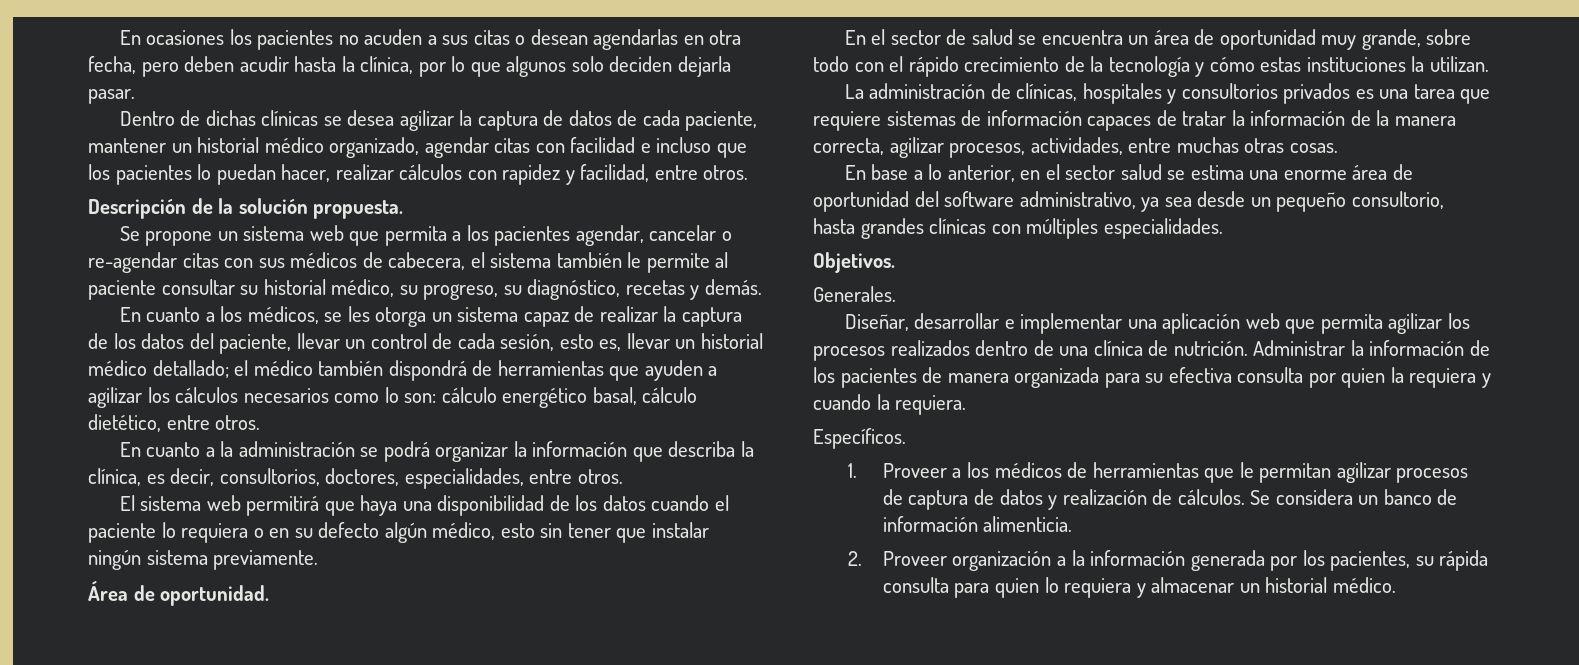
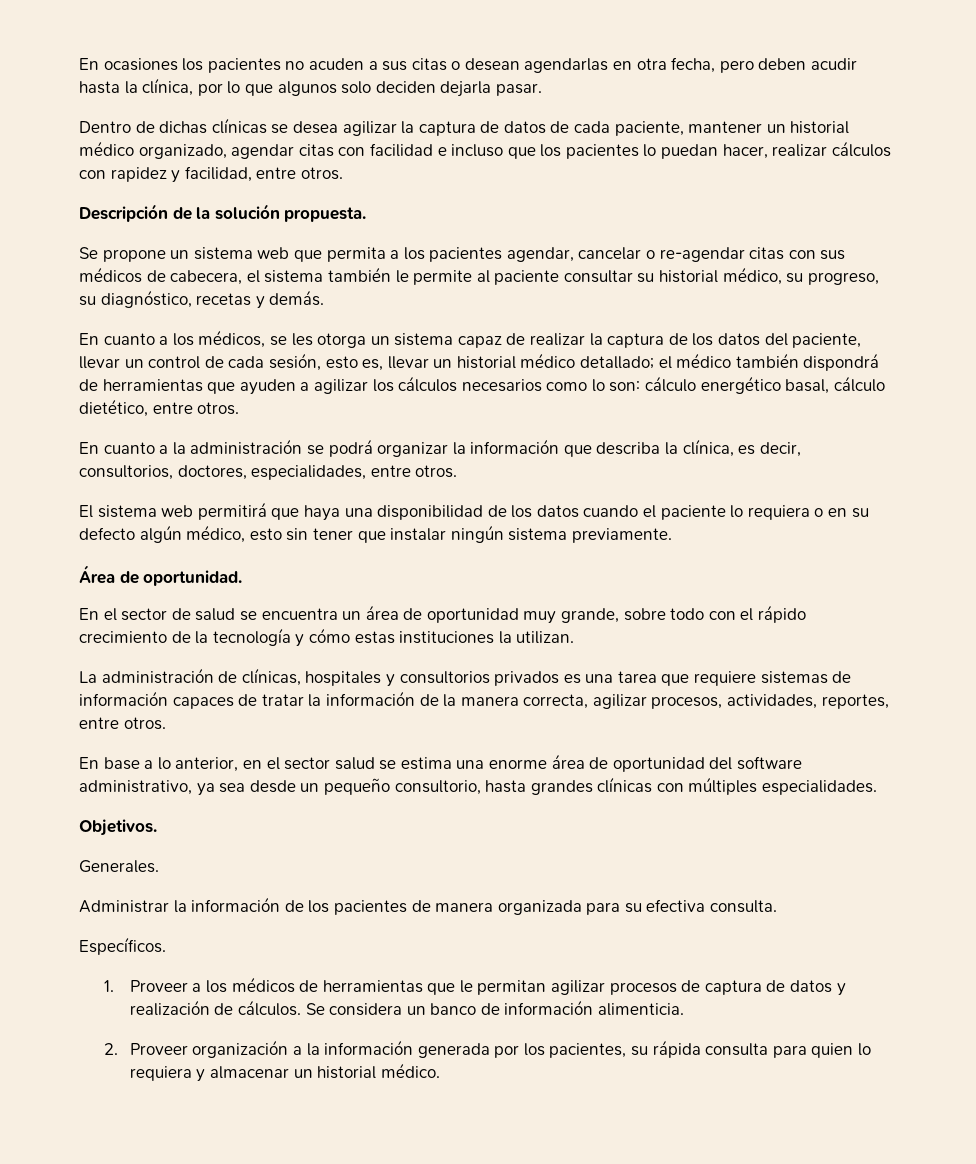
- La administración de clínicas, hospitales y consultorios privados es una tarea que requiere sistemas de información capaces de tratar la información de la manera correcta, agilizar procesos, actividades, entre muchas otras cosas.
+ La administración de clínicas, hospitales y consultorios privados es una tarea que requiere sistemas de información capaces de tratar la información de la manera correcta, agilizar procesos, actividades, reportes, entre otros.
- Diseñar, desarrollar e implementar una aplicación web que permita agilizar los procesos realizados dentro de una clínica de nutrición. Administrar la información de los pacientes de manera organizada para su efectiva consulta por quien la requiera y cuando la requiera.
+ Administrar la información de los pacientes de manera organizada para su efectiva consulta.

